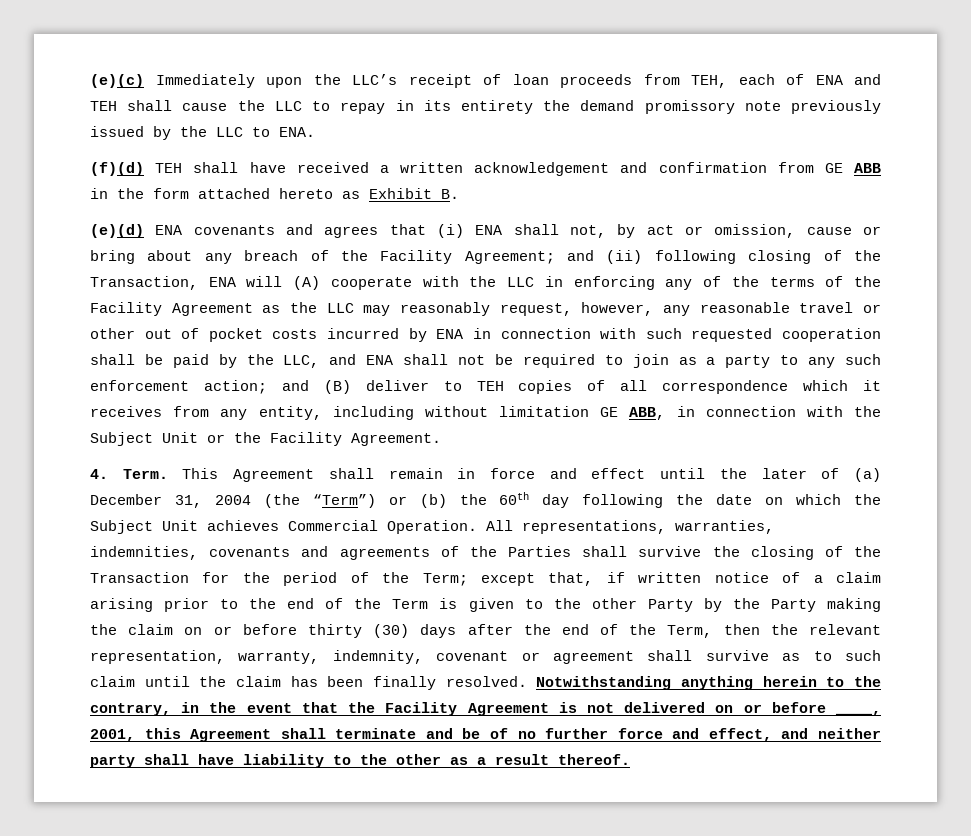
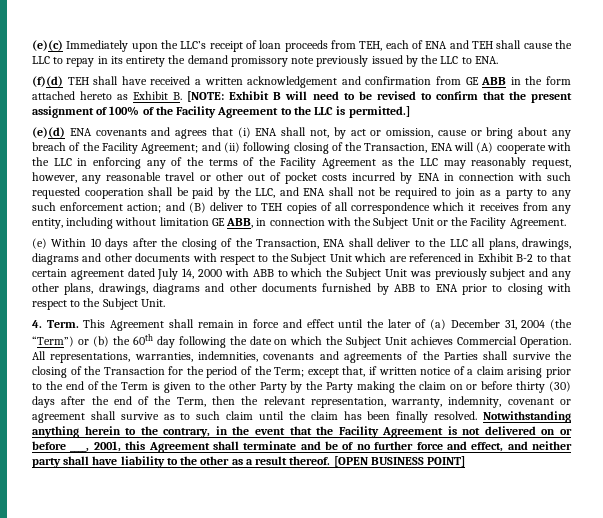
- (f)(d) TEH shall have received a written acknowledgement and confirmation from GE ABB in the form attached hereto as Exhibit B.
+ (f)(d) TEH shall have received a written acknowledgement and confirmation from GE ABB in the form attached hereto as Exhibit B. [NOTE: Exhibit B will need to be revised to confirm that the present assignment of 100% of the Facility Agreement to the LLC is permitted.]
+ (e) Within 10 days after the closing of the Transaction, ENA shall deliver to the LLC all plans, drawings, diagrams and other documents with respect to the Subject Unit which are referenced in Exhibit B-2 to that certain agreement dated July 14, 2000 with ABB to which the Subject Unit was previously subject and any other plans, drawings, diagrams and other documents furnished by ABB to ENA prior to closing with respect to the Subject Unit.
+ [OPEN BUSINESS POINT]

